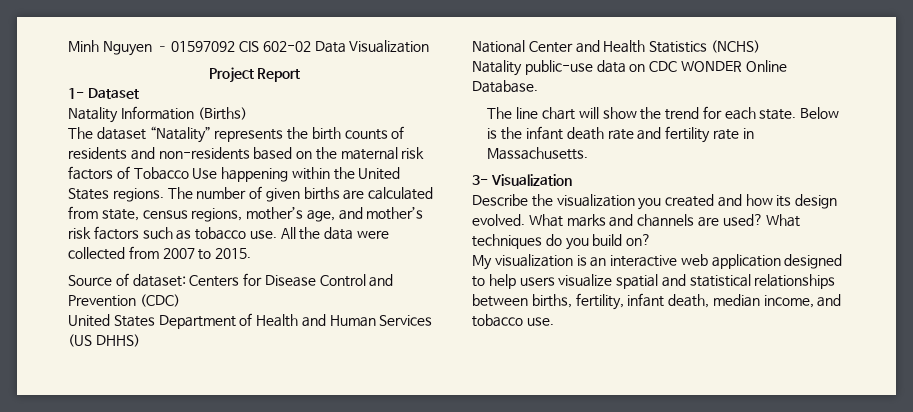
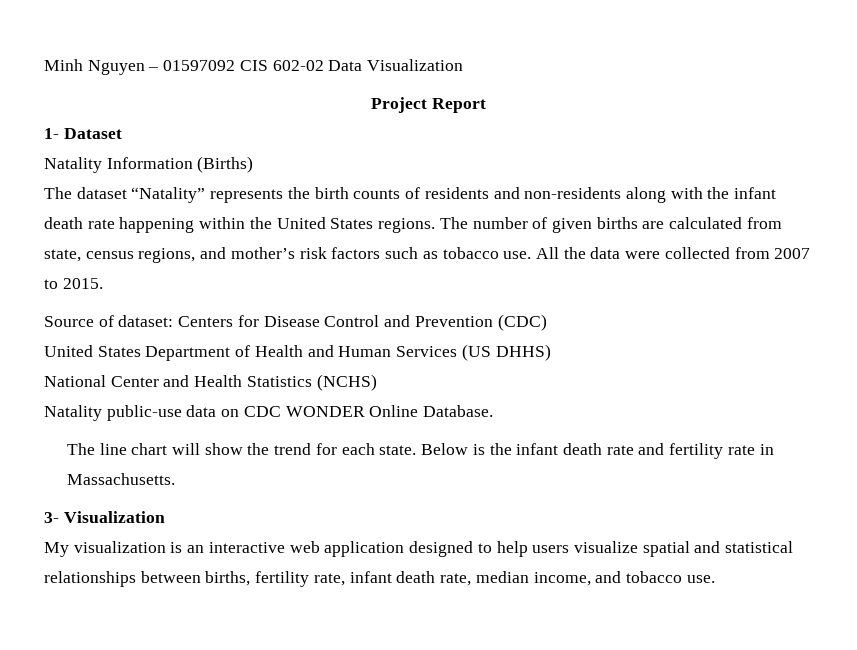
- The dataset “Natality” represents the birth counts of residents and non-residents based on the maternal risk factors of Tobacco Use happening within the United States regions.
+ The dataset “Natality” represents the birth counts of residents and non-residents along with the infant death rate happening within the United States regions.
- The number of given births are calculated from state, census regions, mother’s age, and mother’s risk factors such as tobacco use.
+ The number of given births are calculated from state, census regions, and mother’s risk factors such as tobacco use.
- Describe the visualization you created and how its design evolved. What marks and channels are used? What techniques do you build on?
- My visualization is an interactive web application designed to help users visualize spatial and statistical relationships between births, fertility, infant death, median income, and tobacco use.
+ My visualization is an interactive web application designed to help users visualize spatial and statistical relationships between births, fertility rate, infant death rate, median income, and tobacco use.

